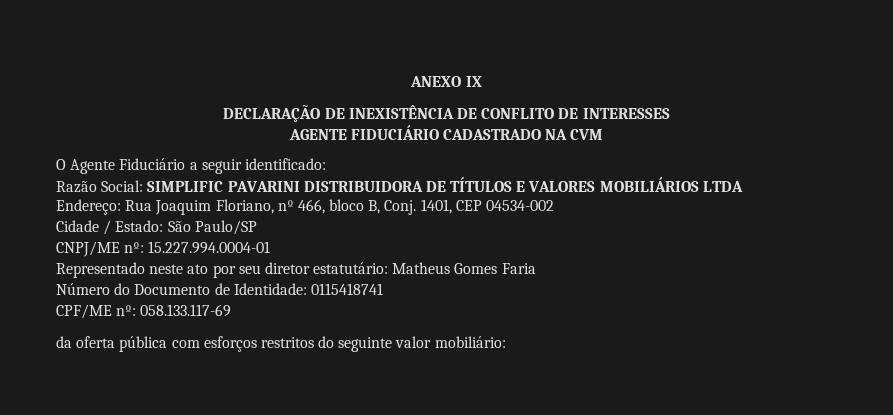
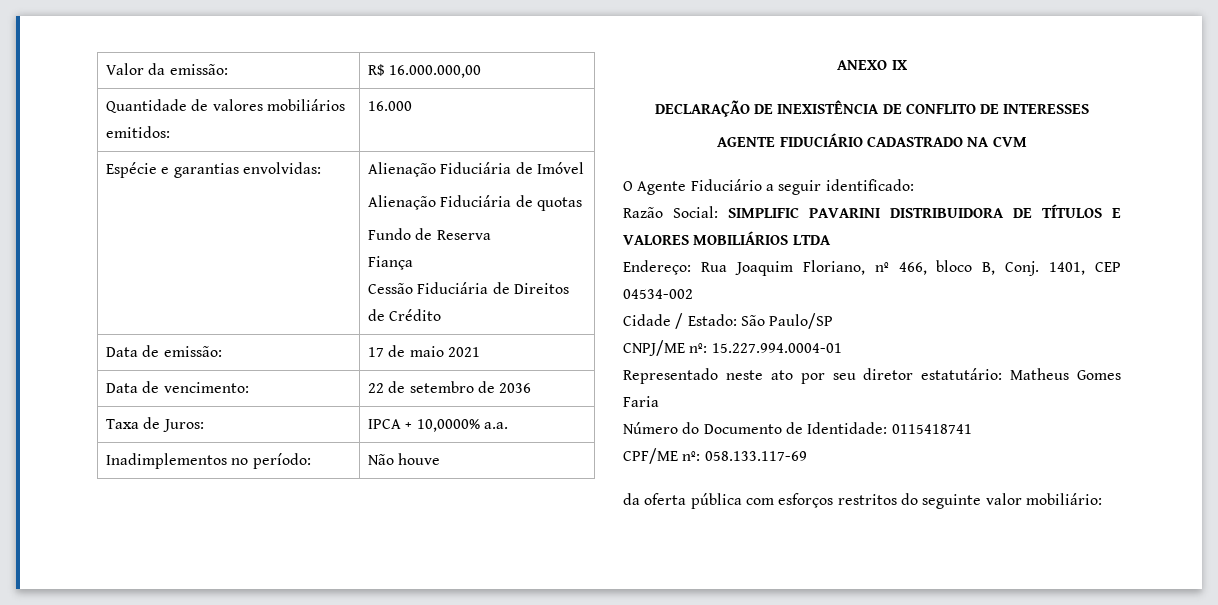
+ Valor da emissão: | R$ 16.000.000,00
+ Quantidade de valores mobiliários emitidos: | 16.000
+ Espécie e garantias envolvidas: | Alienação Fiduciária de Imóvel
+ Alienação Fiduciária de quotas
+ Fundo de Reserva
+ Fiança
+ Cessão Fiduciária de Direitos de Crédito
+ Data de emissão: | 17 de maio 2021
+ Data de vencimento: | 22 de setembro de 2036
+ Taxa de Juros: | IPCA + 10,0000% a.a.
+ Inadimplementos no período: | Não houve

